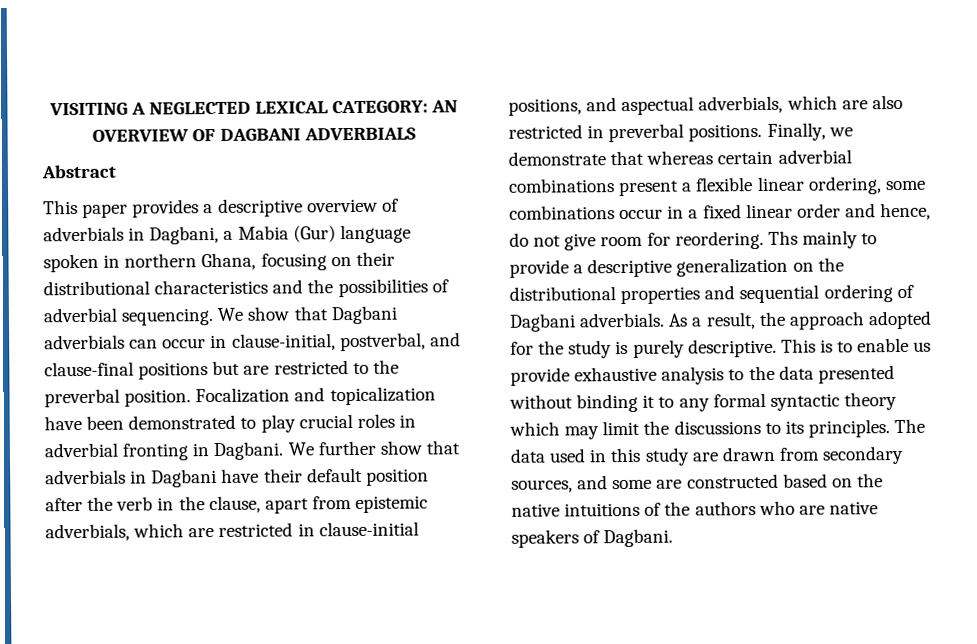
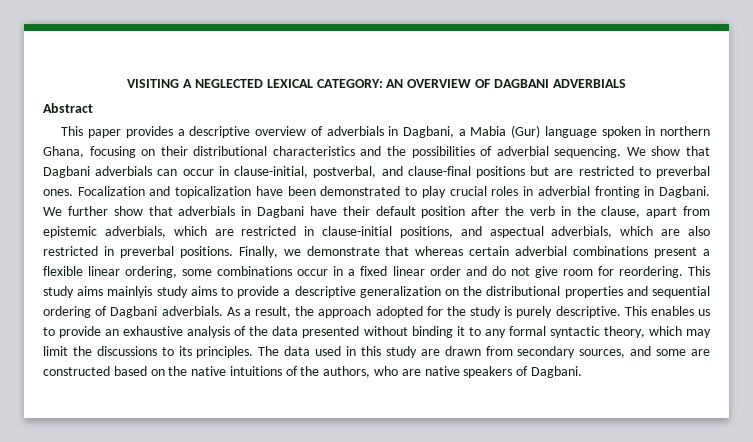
- We show that Dagbani adverbials can occur in clause-initial, postverbal, and clause-final positions but are restricted to the preverbal position.
+ We show that Dagbani adverbials can occur in clause-initial, postverbal, and clause-final positions but are restricted to preverbal ones.
- Finally, we demonstrate that whereas certain adverbial combinations present a flexible linear ordering, some combinations occur in a fixed linear order and hence, do not give room for reordering.
+ Finally, we demonstrate that whereas certain adverbial combinations present a flexible linear ordering, some combinations occur in a fixed linear order and do not give room for reordering.
- Ths mainly to provide a descriptive generalization on the distributional properties and sequential ordering of Dagbani adverbials.
+ This study aims mainlyis study aims to provide a descriptive generalization on the distributional properties and sequential ordering of Dagbani adverbials.
- This is to enable us provide exhaustive analysis to the data presented without binding it to any formal syntactic theory which may limit the discussions to its principles.
+ This enables us to provide an exhaustive analysis of the data presented without binding it to any formal syntactic theory, which may limit the discussions to its principles.
- The data used in this study are drawn from secondary sources, and some are constructed based on the native intuitions of the authors who are native speakers of Dagbani.
+ The data used in this study are drawn from secondary sources, and some are constructed based on the native intuitions of the authors, who are native speakers of Dagbani.

